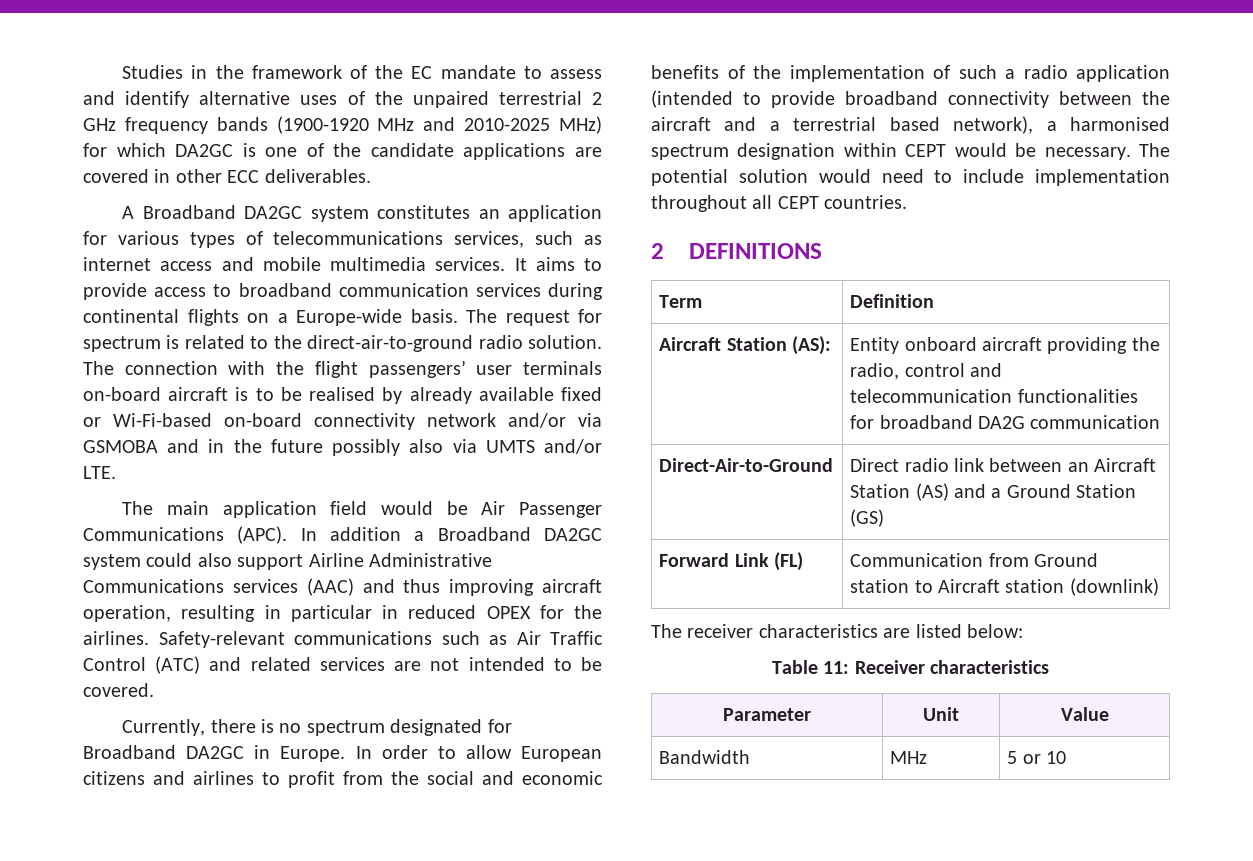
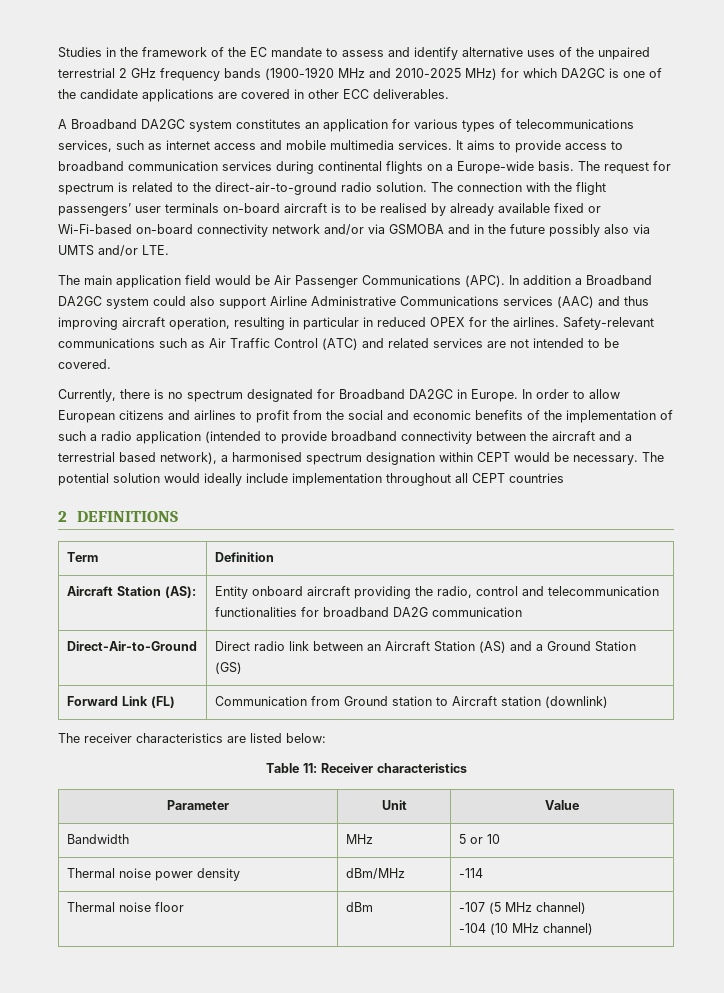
- The potential solution would need to include implementation throughout all CEPT countries.
+ The potential solution would ideally include implementation throughout all CEPT countries
+ Thermal noise power density | dBm/MHz | -114
+ Thermal noise floor | dBm | -107 (5 MHz channel)
+ -104 (10 MHz channel)

